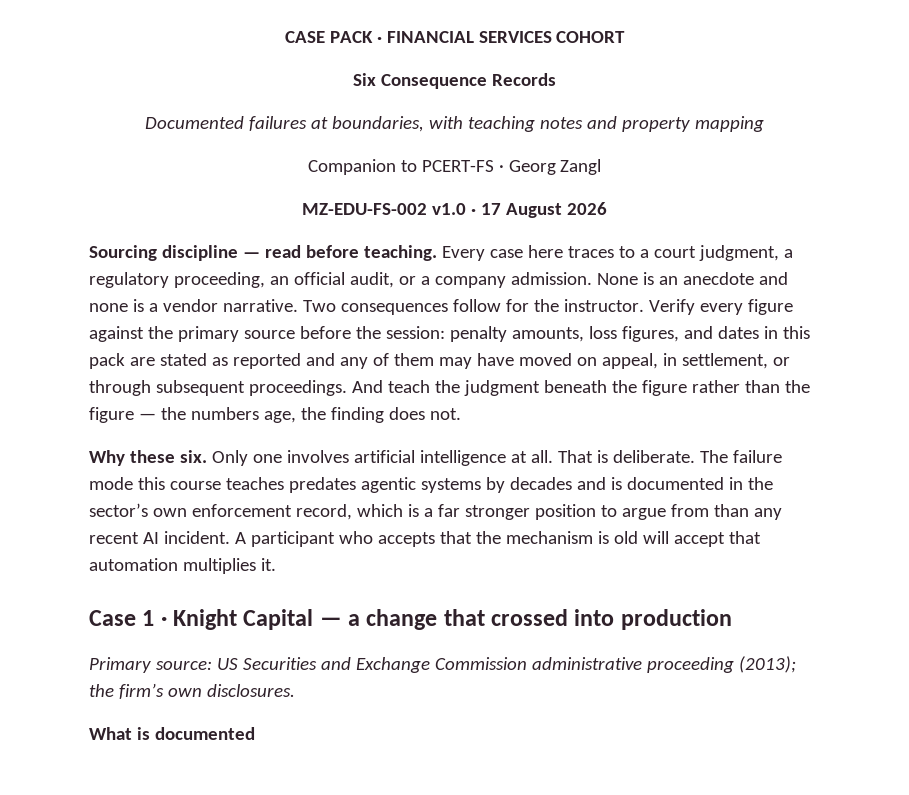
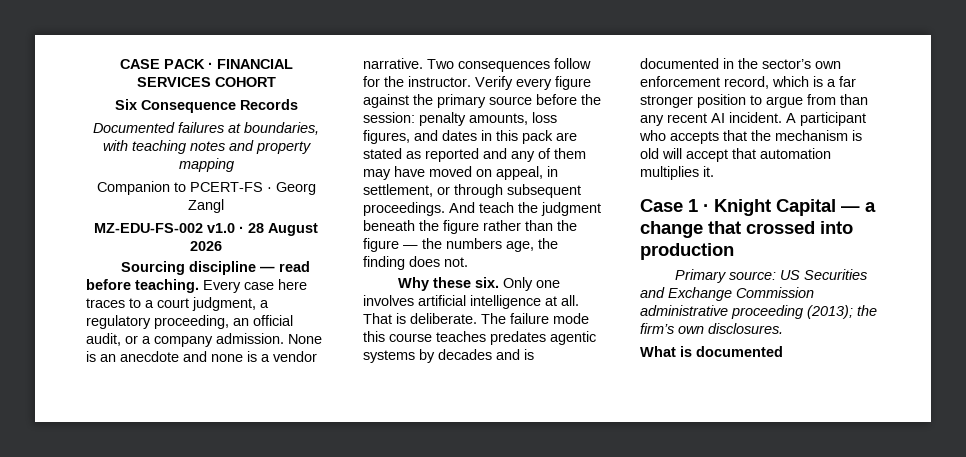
- MZ-EDU-FS-002 v1.0 · 17 August 2026
+ MZ-EDU-FS-002 v1.0 · 28 August 2026

